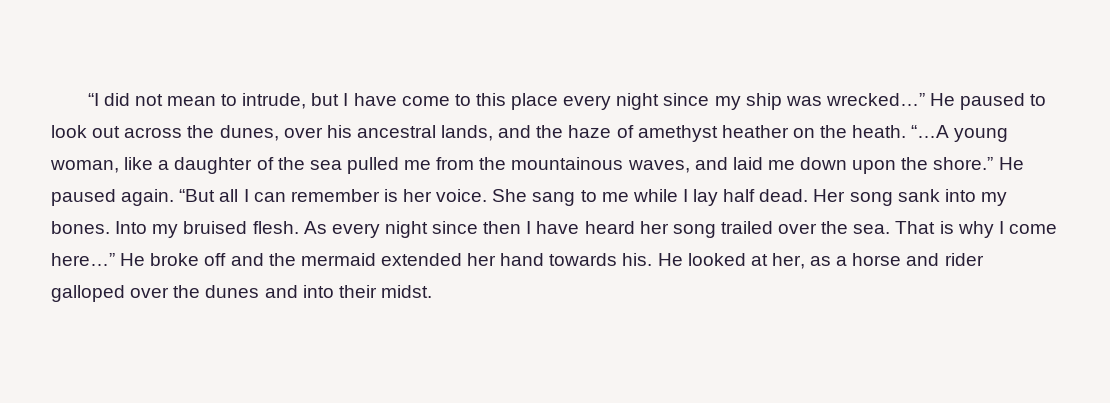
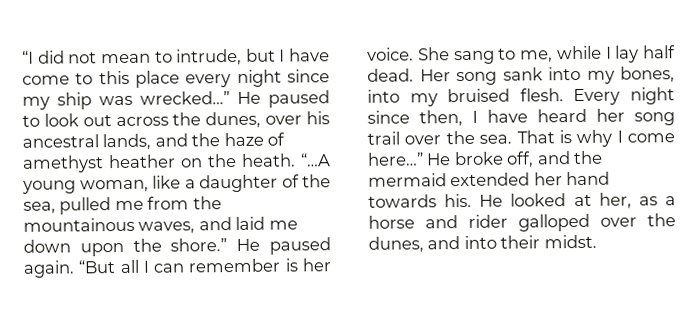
- “…A young woman, like a daughter of the sea pulled me from the mountainous waves, and laid me down upon the shore.”
+ “…A young woman, like a daughter of the sea, pulled me from the mountainous waves, and laid me down upon the shore.”
- She sang to me while I lay half dead.
+ She sang to me, while I lay half dead.
- Her song sank into my bones. Into my bruised flesh.
+ Her song sank into my bones, into my bruised flesh.
- As every night since then I have heard her song trailed over the sea.
+ Every night since then, I have heard her song trail over the sea.
- He broke off and the mermaid extended her hand towards his.
+ He broke off, and the mermaid extended her hand towards his.
- He looked at her, as a horse and rider galloped over the dunes and into their midst.
+ He looked at her, as a horse and rider galloped over the dunes, and into their midst.

